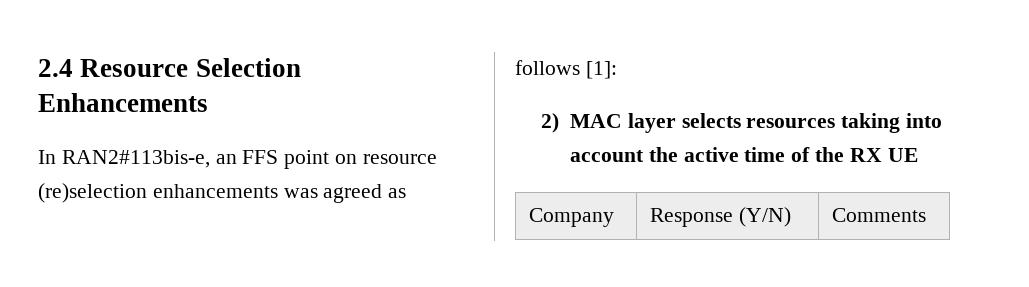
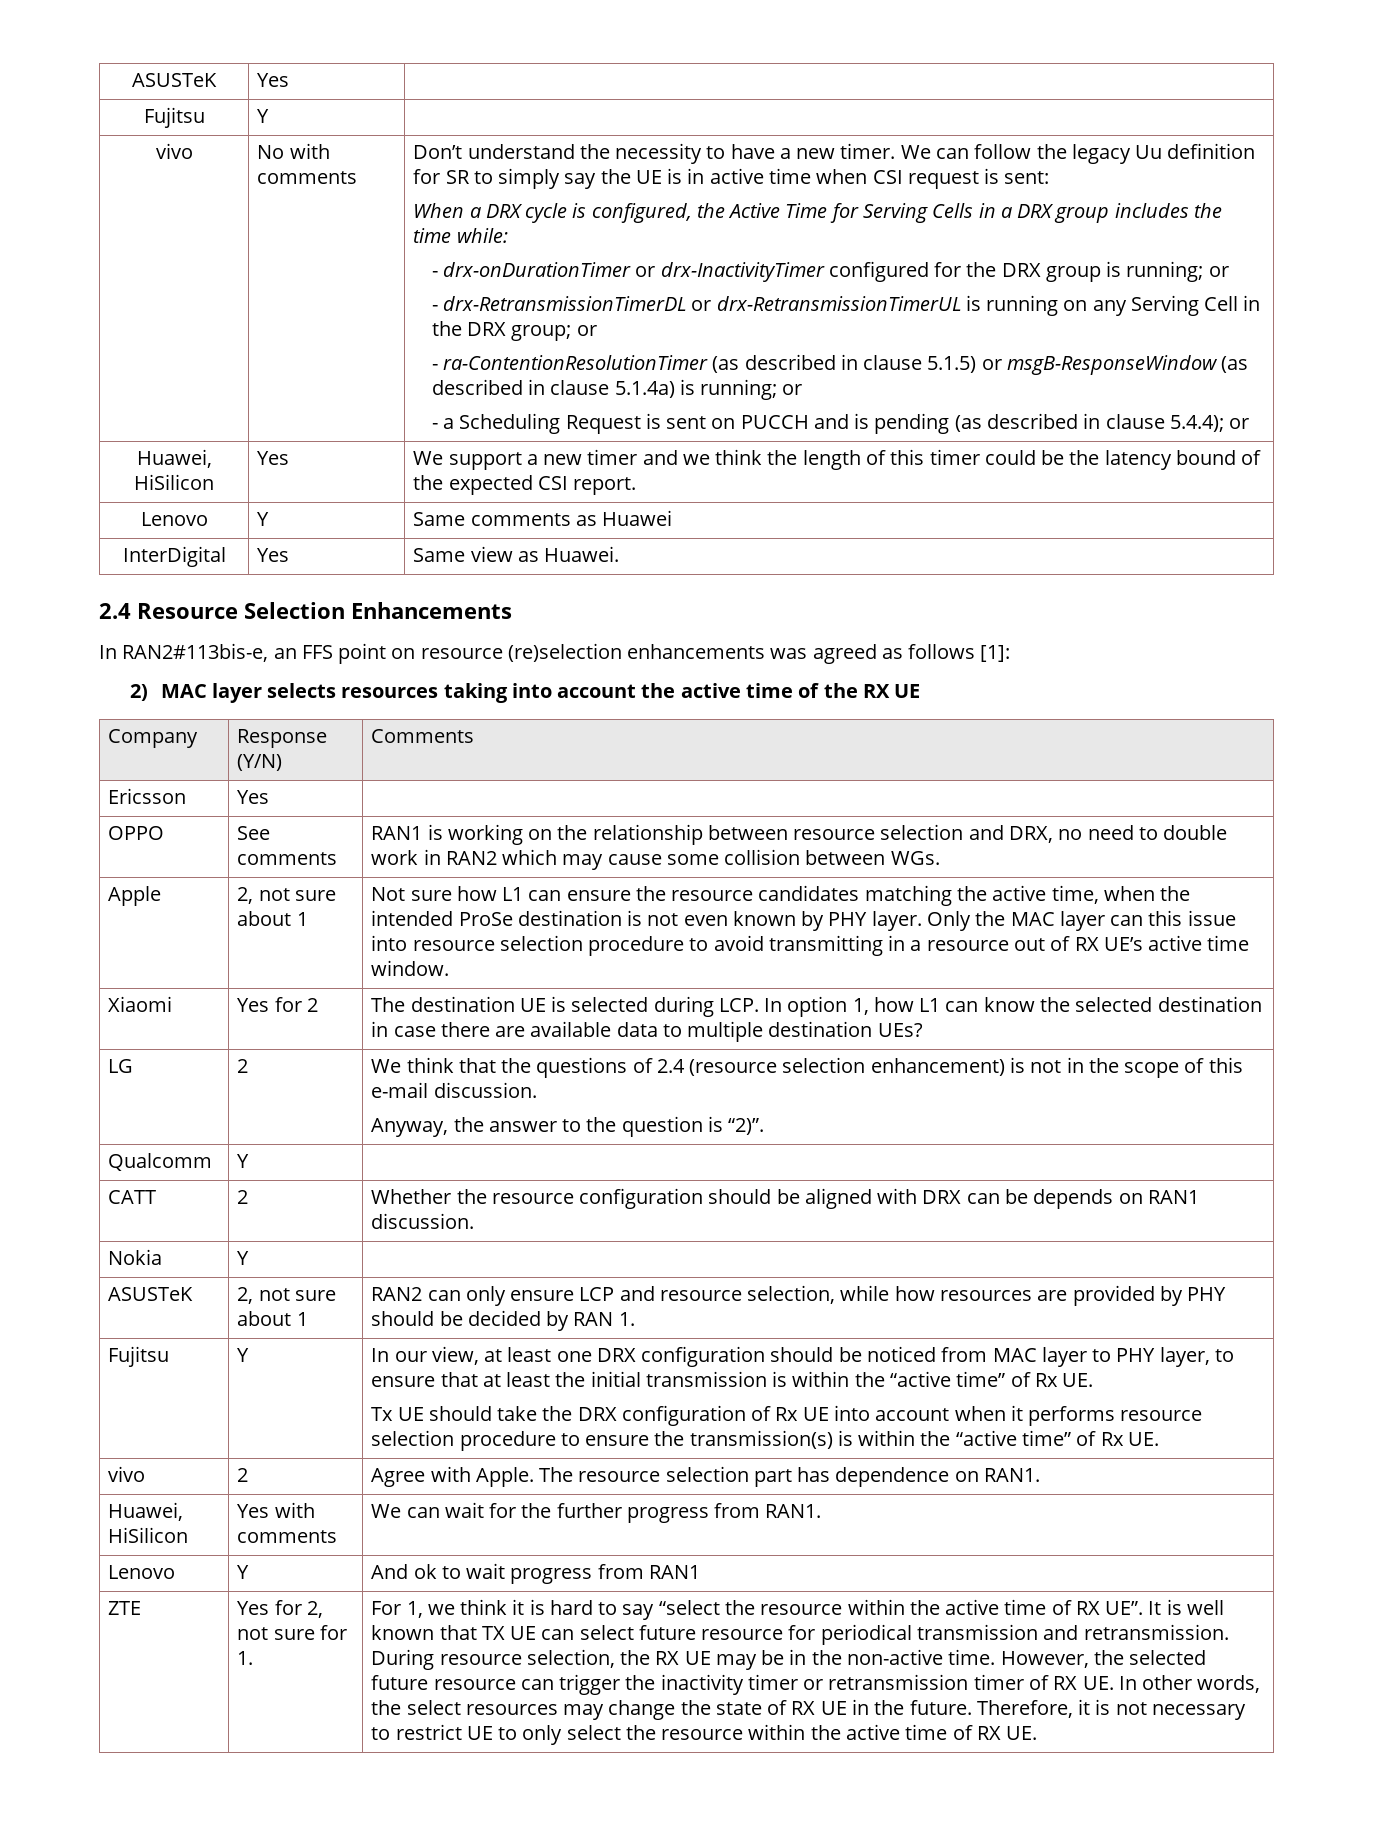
+ ASUSTeK | Yes |
+ Fujitsu | Y |
+ vivo | No with comments | Don’t understand the necessity to have a new timer. We can follow the legacy Uu definition for SR to simply say the UE is in active time when CSI request is sent:
+ When a DRX cycle is configured, the Active Time for Serving Cells in a DRX group includes the time while:
+ - drx-onDurationTimer or drx-InactivityTimer configured for the DRX group is running; or
+ - drx-RetransmissionTimerDL or drx-RetransmissionTimerUL is running on any Serving Cell in the DRX group; or
+ - ra-ContentionResolutionTimer (as described in clause 5.1.5) or msgB-ResponseWindow (as described in clause 5.1.4a) is running; or
+ - a Scheduling Request is sent on PUCCH and is pending (as described in clause 5.4.4); or
+ Huawei, HiSilicon | Yes | We support a new timer and we think the length of this timer could be the latency bound of the expected CSI report.
+ Lenovo | Y | Same comments as Huawei
+ InterDigital | Yes | Same view as Huawei.
+ Ericsson | Yes |
+ OPPO | See comments | RAN1 is working on the relationship between resource selection and DRX, no need to double work in RAN2 which may cause some collision between WGs.
+ Apple | 2, not sure about 1 | Not sure how L1 can ensure the resource candidates matching the active time, when the intended ProSe destination is not even known by PHY layer. Only the MAC layer can this issue into resource selection procedure to avoid transmitting in a resource out of RX UE’s active time window.
+ Xiaomi | Yes for 2 | The destination UE is selected during LCP. In option 1, how L1 can know the selected destination in case there are available data to multiple destination UEs?
+ LG | 2 | We think that the questions of 2.4 (resource selection enhancement) is not in the scope of this e-mail discussion.
+ Anyway, the answer to the question is “2)”.
+ Qualcomm | Y |
+ CATT | 2 | Whether the resource configuration should be aligned with DRX can be depends on RAN1 discussion.
+ Nokia | Y |
+ ASUSTeK | 2, not sure about 1 | RAN2 can only ensure LCP and resource selection, while how resources are provided by PHY should be decided by RAN 1.
+ Fujitsu | Y | In our view, at least one DRX configuration should be noticed from MAC layer to PHY layer, to ensure that at least the initial transmission is within the “active time” of Rx UE.
+ Tx UE should take the DRX configuration of Rx UE into account when it performs resource selection procedure to ensure the transmission(s) is within the “active time” of Rx UE.
+ vivo | 2 | Agree with Apple. The resource selection part has dependence on RAN1.
+ Huawei, HiSilicon | Yes with comments | We can wait for the further progress from RAN1.
+ Lenovo | Y | And ok to wait progress from RAN1
+ ZTE | Yes for 2, not sure for 1. | For 1, we think it is hard to say “select the resource within the active time of RX UE”. It is well known that TX UE can select future resource for periodical transmission and retransmission. During resource selection, the RX UE may be in the non-active time. However, the selected future resource can trigger the inactivity timer or retransmission timer of RX UE. In other words, the select resources may change the state of RX UE in the future. Therefore, it is not necessary to restrict UE to only select the resource within the active time of RX UE.

